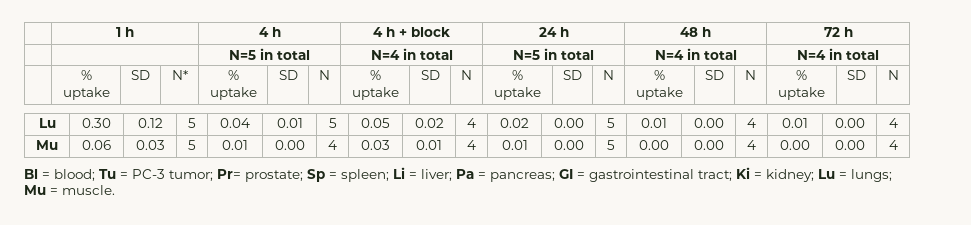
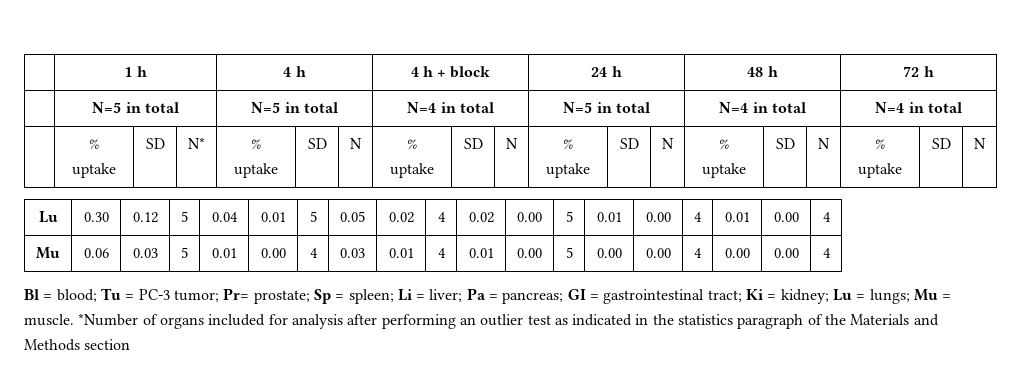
- | | N=5 in total | N=4 in total | N=5 in total | N=4 in total | N=4 in total
+ | N=5 in total | N=5 in total | N=4 in total | N=5 in total | N=4 in total | N=4 in total
+ *Number of organs included for analysis after performing an outlier test as indicated in the statistics paragraph of the Materials and Methods section

